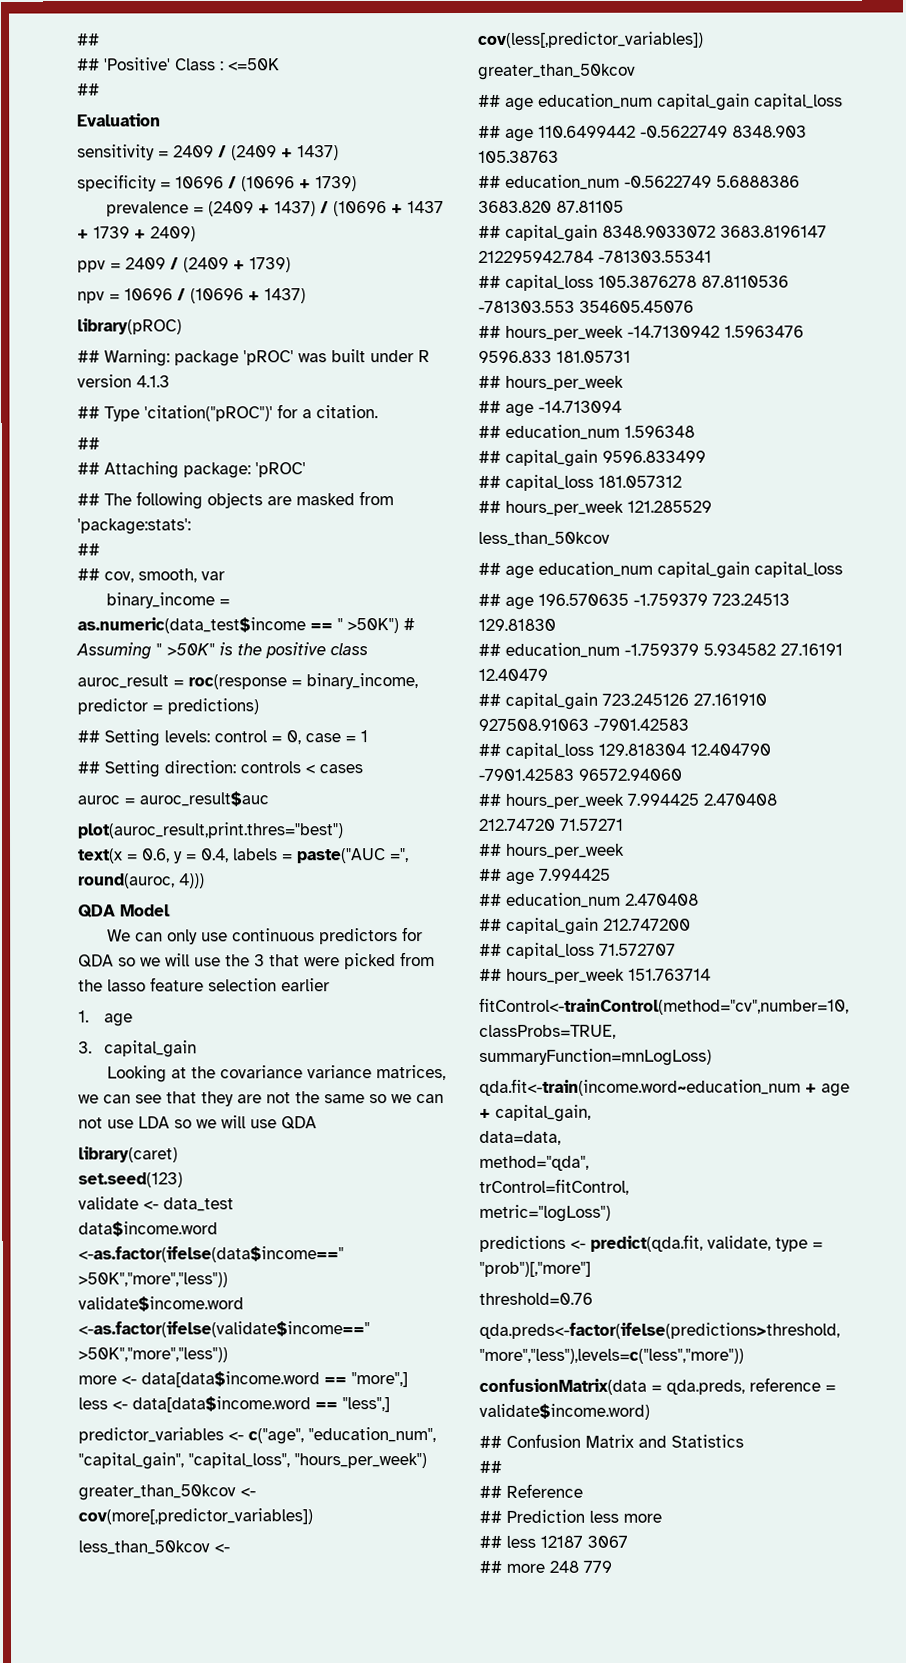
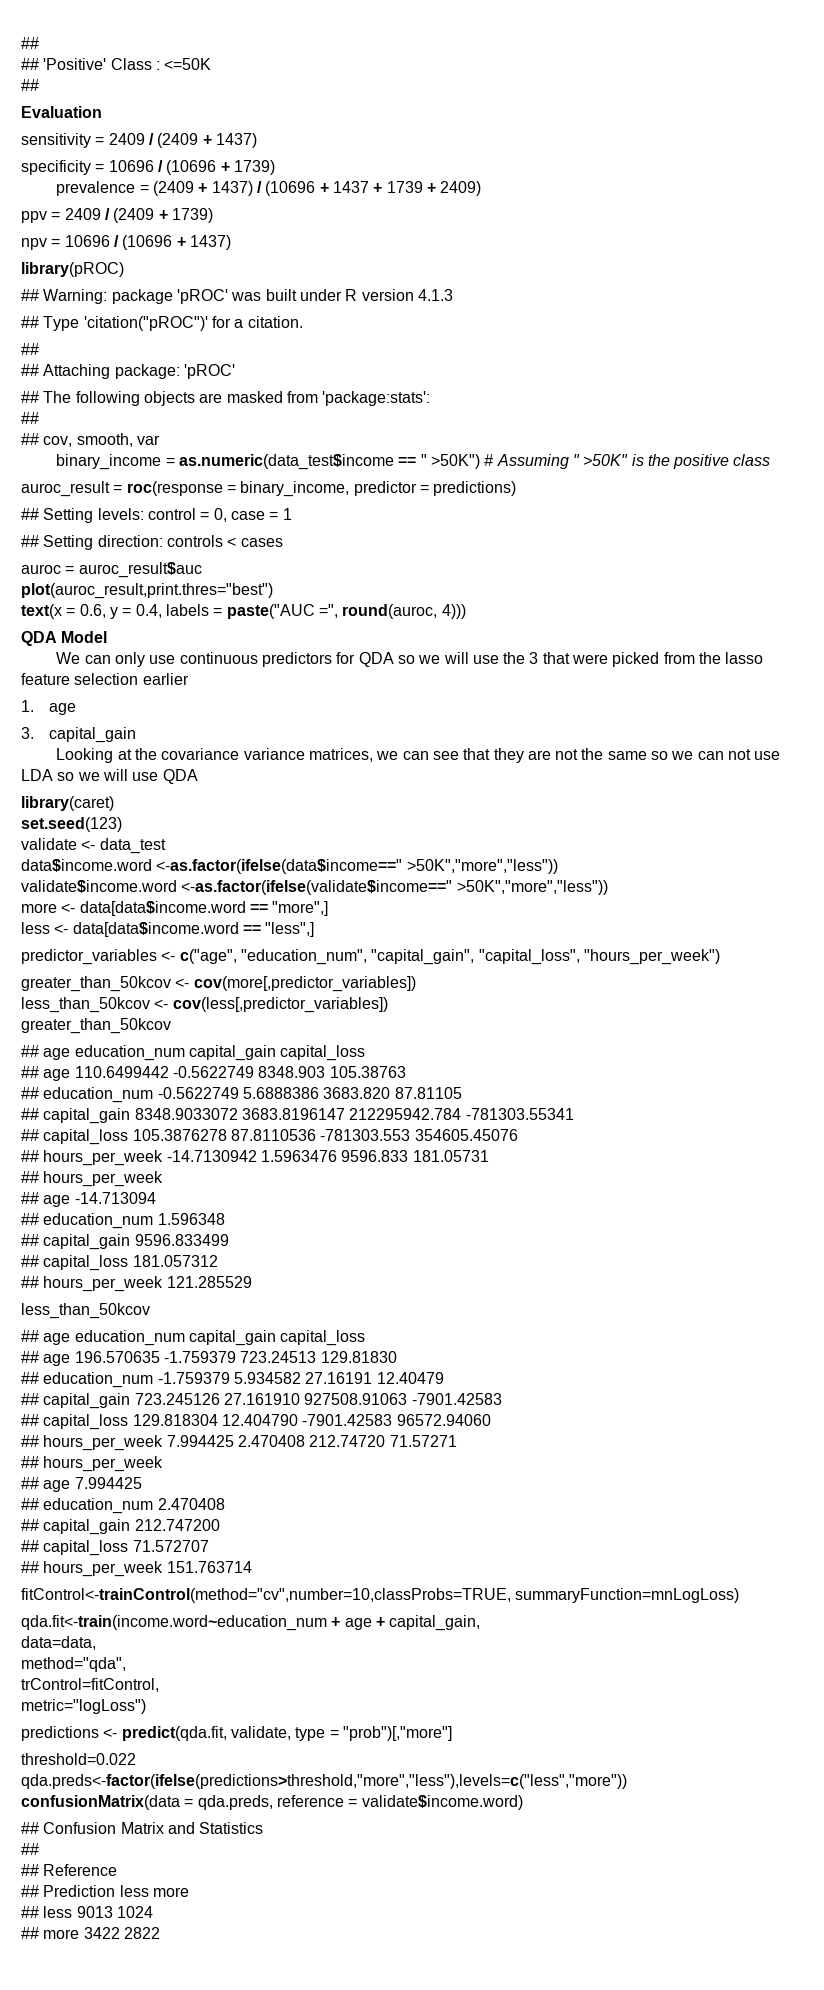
- threshold=0.76
+ threshold=0.022
- ## less 12187 3067
+ ## less 9013 1024
- ## more 248 779
+ ## more 3422 2822

